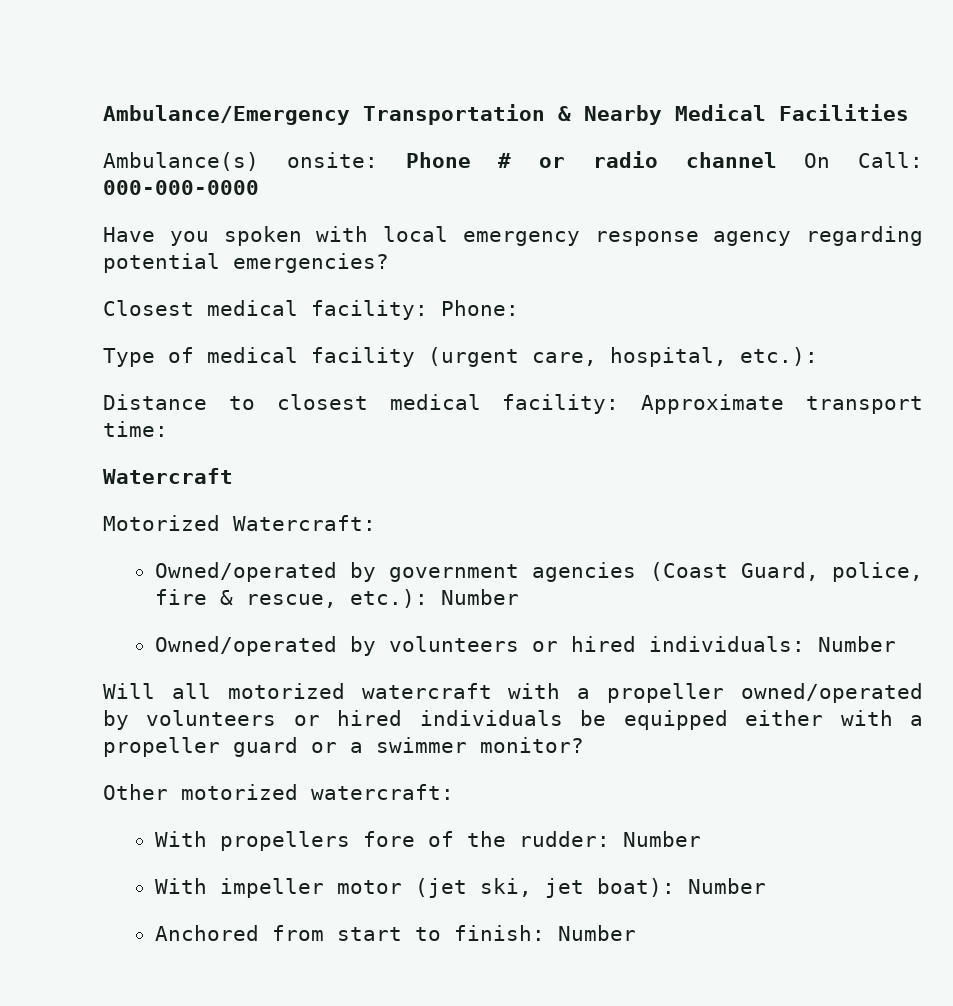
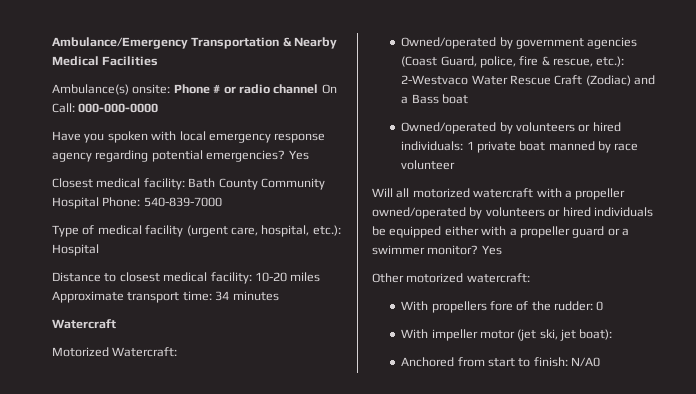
- Have you spoken with local emergency response agency regarding potential emergencies?
+ Have you spoken with local emergency response agency regarding potential emergencies? Yes
- Closest medical facility: Phone:
+ Closest medical facility: Bath County Community Hospital Phone: 540-839-7000
- Type of medical facility (urgent care, hospital, etc.):
+ Type of medical facility (urgent care, hospital, etc.): Hospital
- Distance to closest medical facility: Approximate transport time:
+ Distance to closest medical facility: 10-20 miles Approximate transport time: 34 minutes
- Owned/operated by government agencies (Coast Guard, police, fire & rescue, etc.): Number
+ Owned/operated by government agencies (Coast Guard, police, fire & rescue, etc.): 2-Westvaco Water Rescue Craft (Zodiac) and a Bass boat
- Owned/operated by volunteers or hired individuals: Number
+ Owned/operated by volunteers or hired individuals: 1 private boat manned by race volunteer
- Will all motorized watercraft with a propeller owned/operated by volunteers or hired individuals be equipped either with a propeller guard or a swimmer monitor?
+ Will all motorized watercraft with a propeller owned/operated by volunteers or hired individuals be equipped either with a propeller guard or a swimmer monitor? Yes
- With propellers fore of the rudder: Number
+ With propellers fore of the rudder: 0
- With impeller motor (jet ski, jet boat): Number
+ With impeller motor (jet ski, jet boat):
- Anchored from start to finish: Number
+ Anchored from start to finish: N/A0

